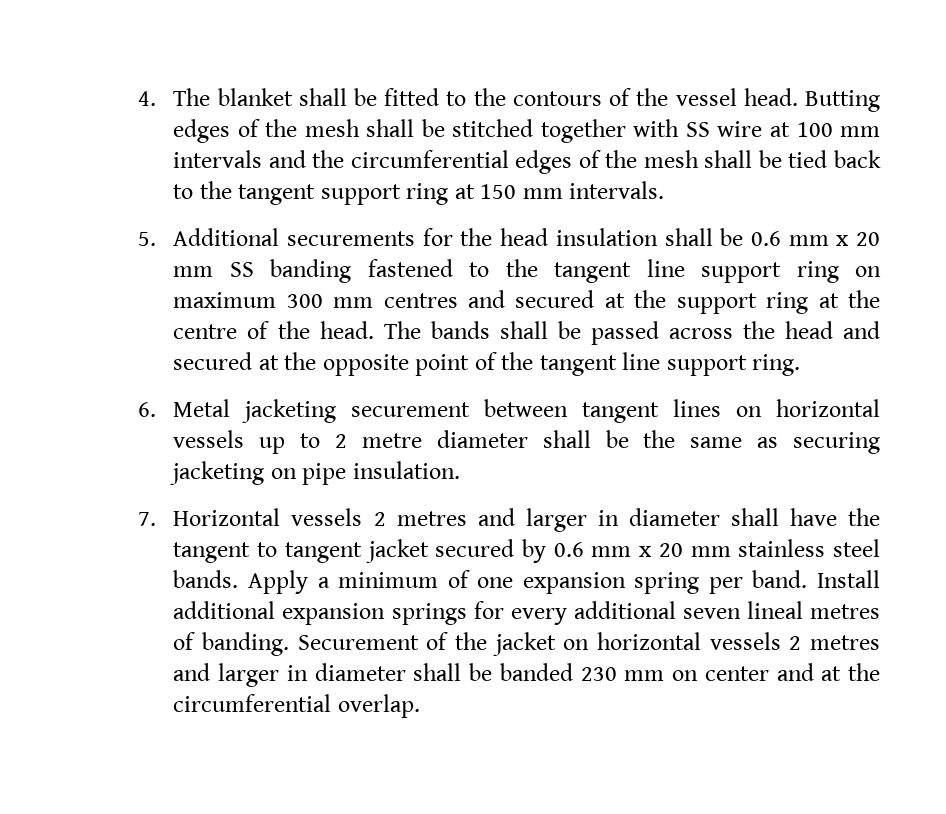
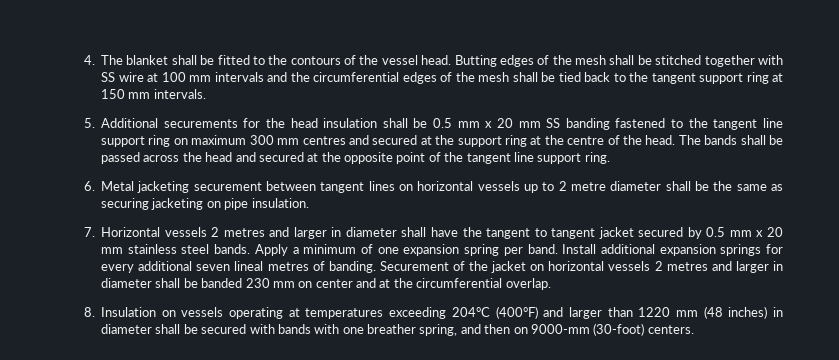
- 5. Additional securements for the head insulation shall be 0.6 mm x 20 mm SS banding fastened to the tangent line support ring on maximum 300 mm centres and secured at the support ring at the centre of the head.
+ 5. Additional securements for the head insulation shall be 0.5 mm x 20 mm SS banding fastened to the tangent line support ring on maximum 300 mm centres and secured at the support ring at the centre of the head.
- 7. Horizontal vessels 2 metres and larger in diameter shall have the tangent to tangent jacket secured by 0.6 mm x 20 mm stainless steel bands.
+ 7. Horizontal vessels 2 metres and larger in diameter shall have the tangent to tangent jacket secured by 0.5 mm x 20 mm stainless steel bands.
+ 8. Insulation on vessels operating at temperatures exceeding 204°C (400°F) and larger than 1220 mm (48 inches) in diameter shall be secured with bands with one breather spring, and then on 9000-mm (30-foot) centers.

